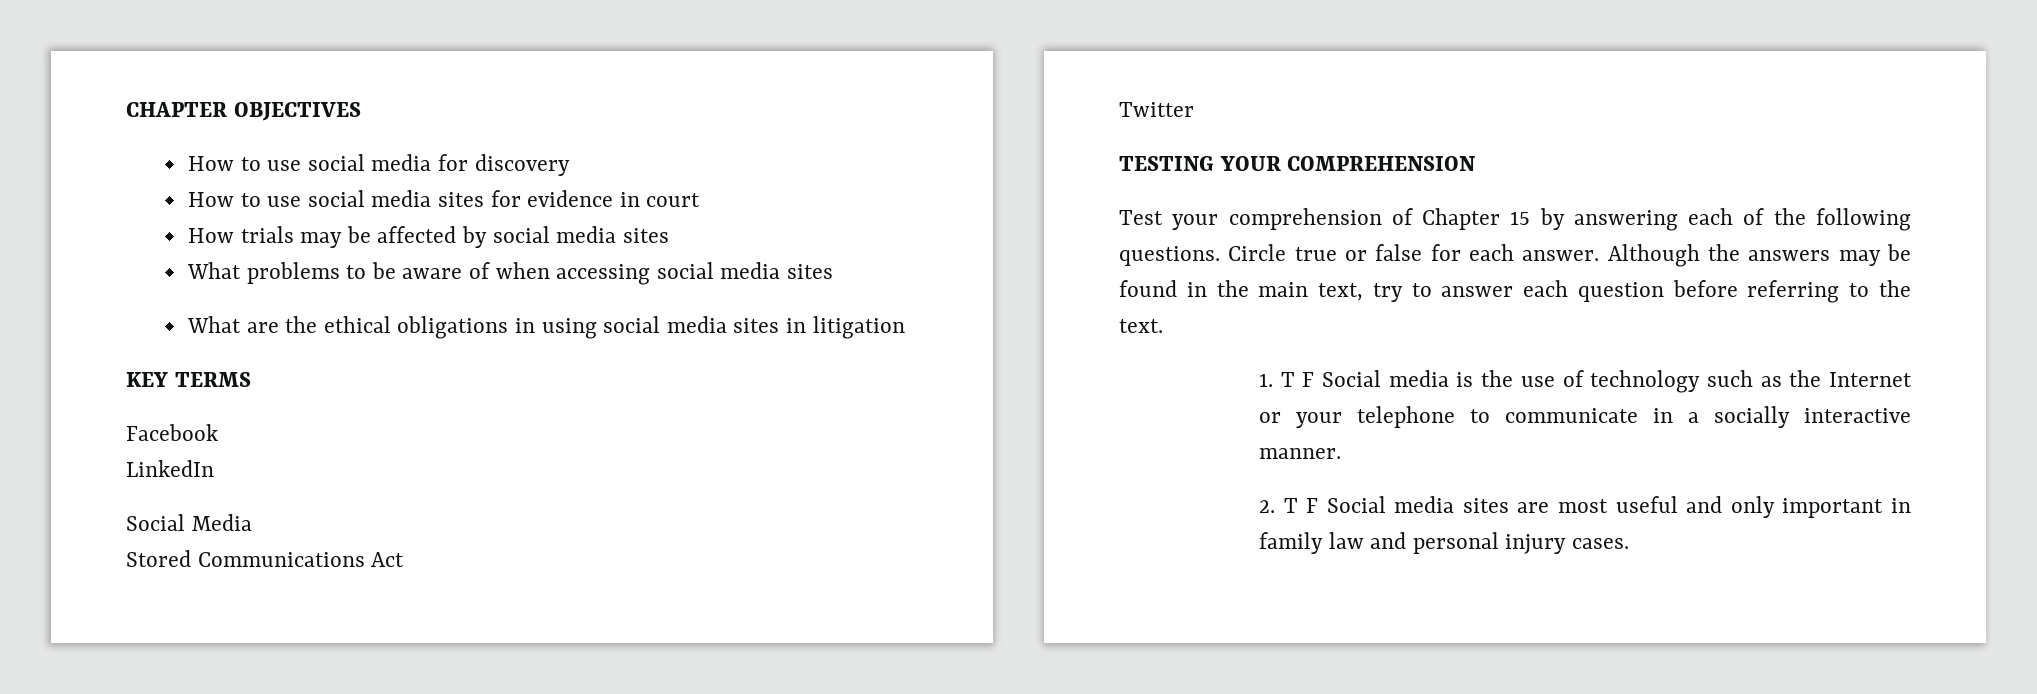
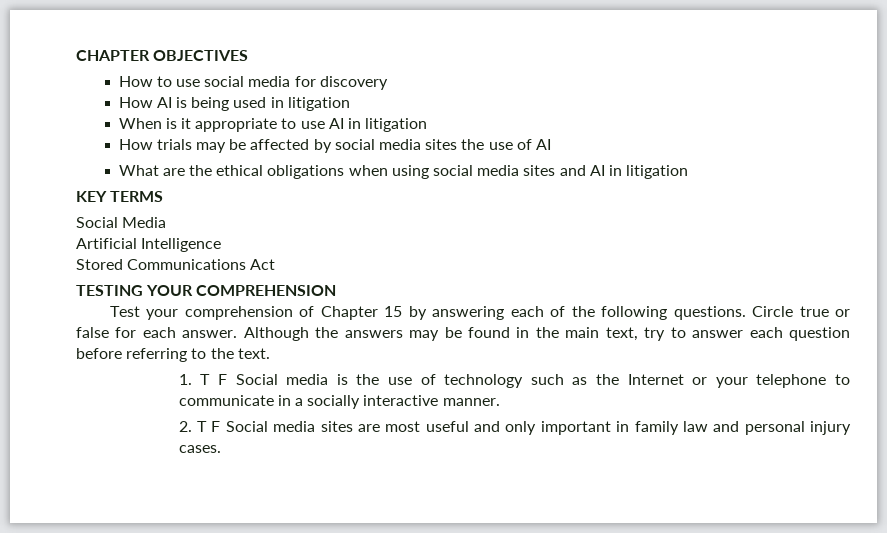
- How to use social media sites for evidence in court
+ How AI is being used in litigation
+ When is it appropriate to use AI in litigation
- How trials may be affected by social media sites
- What problems to be aware of when accessing social media sites
+ How trials may be affected by social media sites the use of AI
- What are the ethical obligations in using social media sites in litigation
+ What are the ethical obligations when using social media sites and AI in litigation
- Facebook
- LinkedIn
+ Artificial Intelligence
- Twitter

